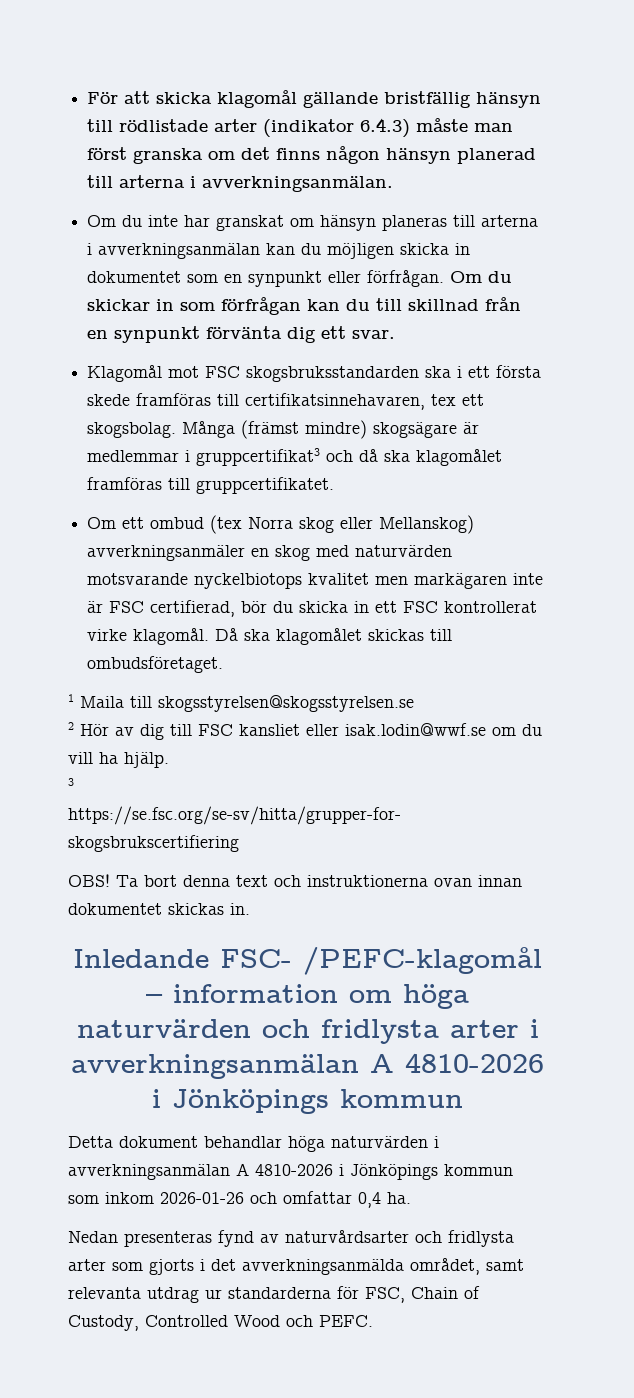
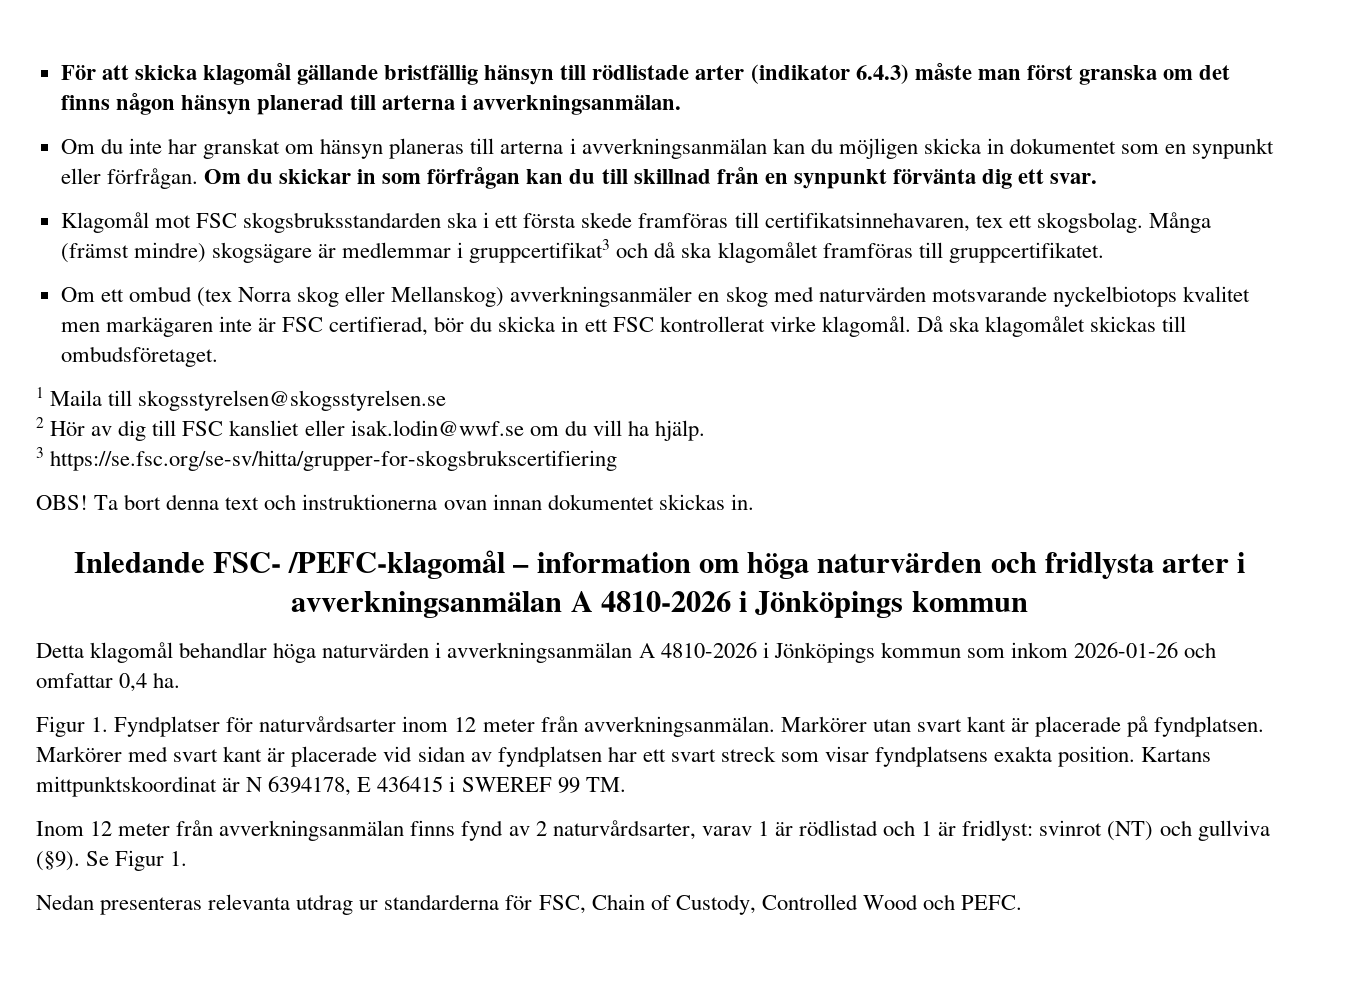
- Detta dokument behandlar höga naturvärden i avverkningsanmälan A 4810-2026 i Jönköpings kommun som inkom 2026-01-26 och omfattar 0,4 ha.
+ Detta klagomål behandlar höga naturvärden i avverkningsanmälan A 4810-2026 i Jönköpings kommun som inkom 2026-01-26 och omfattar 0,4 ha.
- Nedan presenteras fynd av naturvårdsarter och fridlysta arter som gjorts i det avverkningsanmälda området, samt relevanta utdrag ur standarderna för FSC, Chain of Custody, Controlled Wood och PEFC.
+ Figur 1. Fyndplatser för naturvårdsarter inom 12 meter från avverkningsanmälan. Markörer utan svart kant är placerade på fyndplatsen. Markörer med svart kant är placerade vid sidan av fyndplatsen har ett svart streck som visar fyndplatsens exakta position. Kartans mittpunktskoordinat är N 6394178, E 436415 i SWEREF 99 TM.
+ Inom 12 meter från avverkningsanmälan finns fynd av 2 naturvårdsarter, varav 1 är rödlistad och 1 är fridlyst: svinrot (NT) och gullviva (§9). Se Figur 1.
+ Nedan presenteras relevanta utdrag ur standarderna för FSC, Chain of Custody, Controlled Wood och PEFC.

